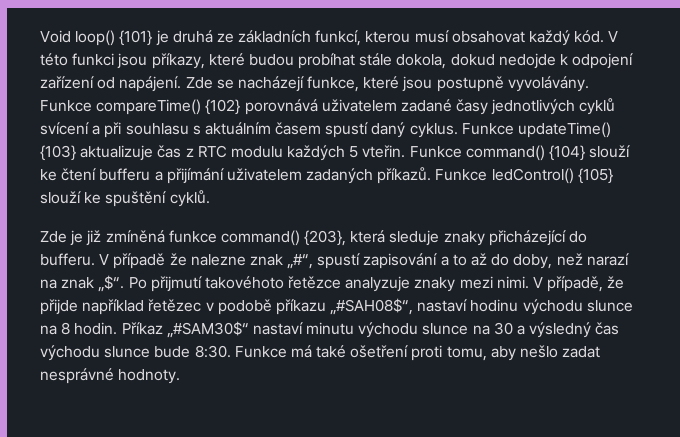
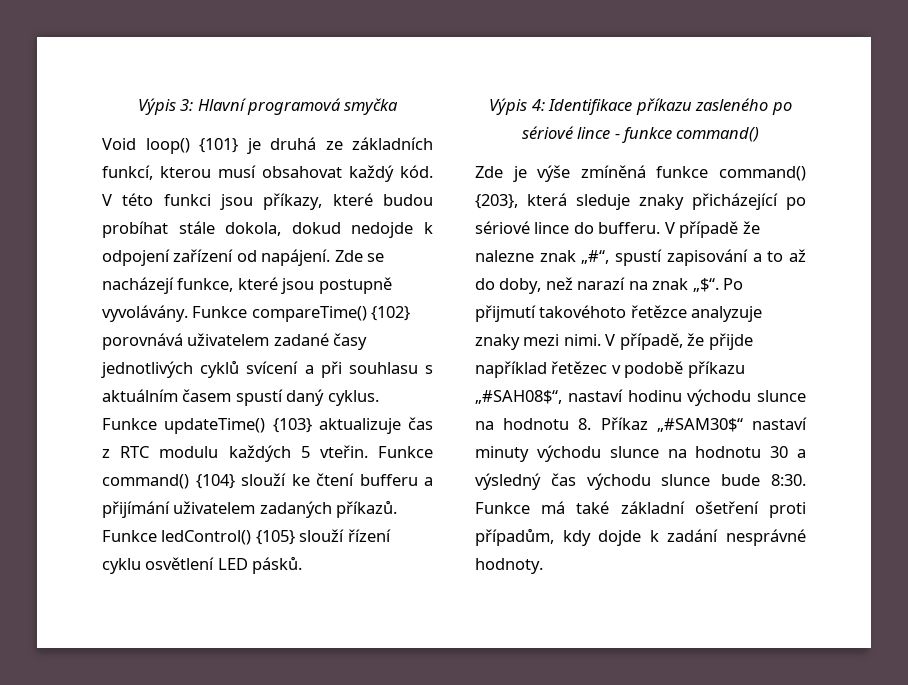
+ Výpis 3: Hlavní programová smyčka
- Funkce ledControl() {105} slouží ke spuštění cyklů.
+ Funkce ledControl() {105} slouží řízení cyklu osvětlení LED pásků.
+ Výpis 4: Identifikace příkazu zasleného po sériové lince - funkce command()
- Zde je již zmíněná funkce command() {203}, která sleduje znaky přicházející do bufferu.
+ Zde je výše zmíněná funkce command() {203}, která sleduje znaky přicházející po sériové lince do bufferu.
- V případě, že přijde například řetězec v podobě příkazu „#SAH08$“, nastaví hodinu východu slunce na 8 hodin. Příkaz „#SAM30$“ nastaví minutu východu slunce na 30 a výsledný čas východu slunce bude 8:30.
+ V případě, že přijde například řetězec v podobě příkazu „#SAH08$“, nastaví hodinu východu slunce na hodnotu 8. Příkaz „#SAM30$“ nastaví minuty východu slunce na hodnotu 30 a výsledný čas východu slunce bude 8:30.
- Funkce má také ošetření proti tomu, aby nešlo zadat nesprávné hodnoty.
+ Funkce má také základní ošetření proti případům, kdy dojde k zadání nesprávné hodnoty.

